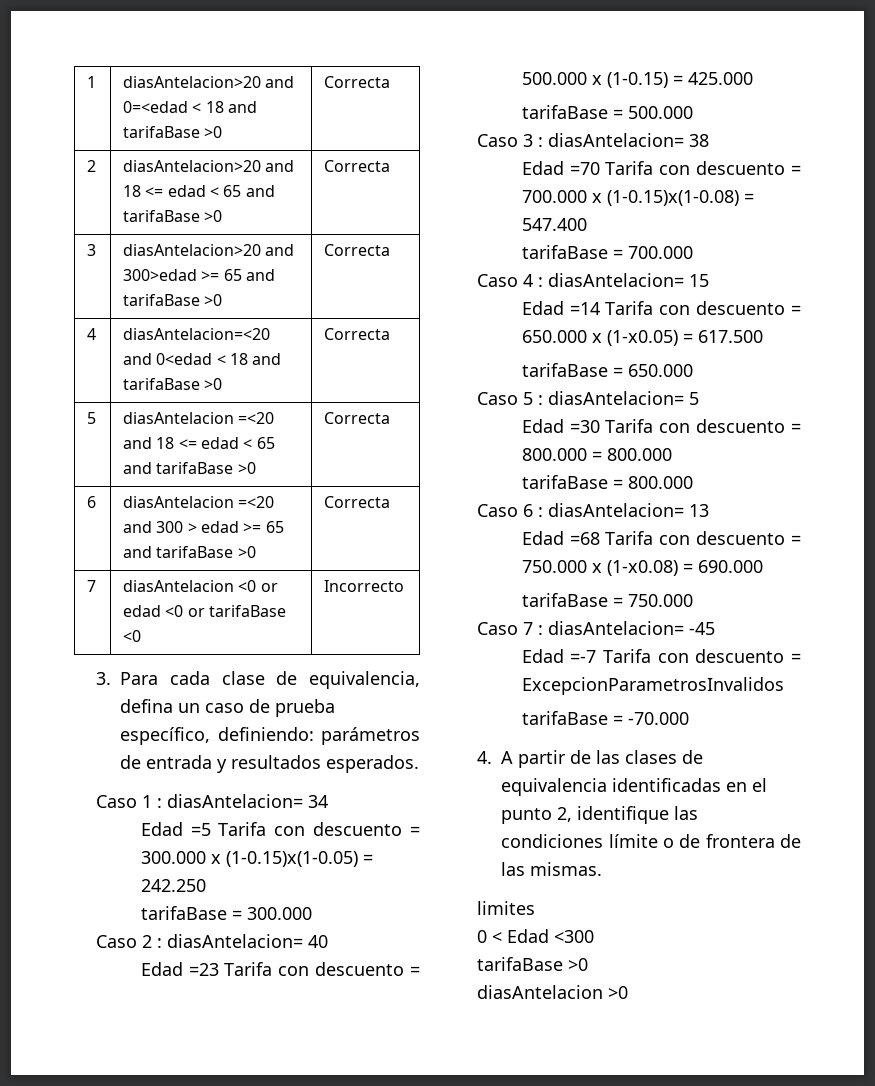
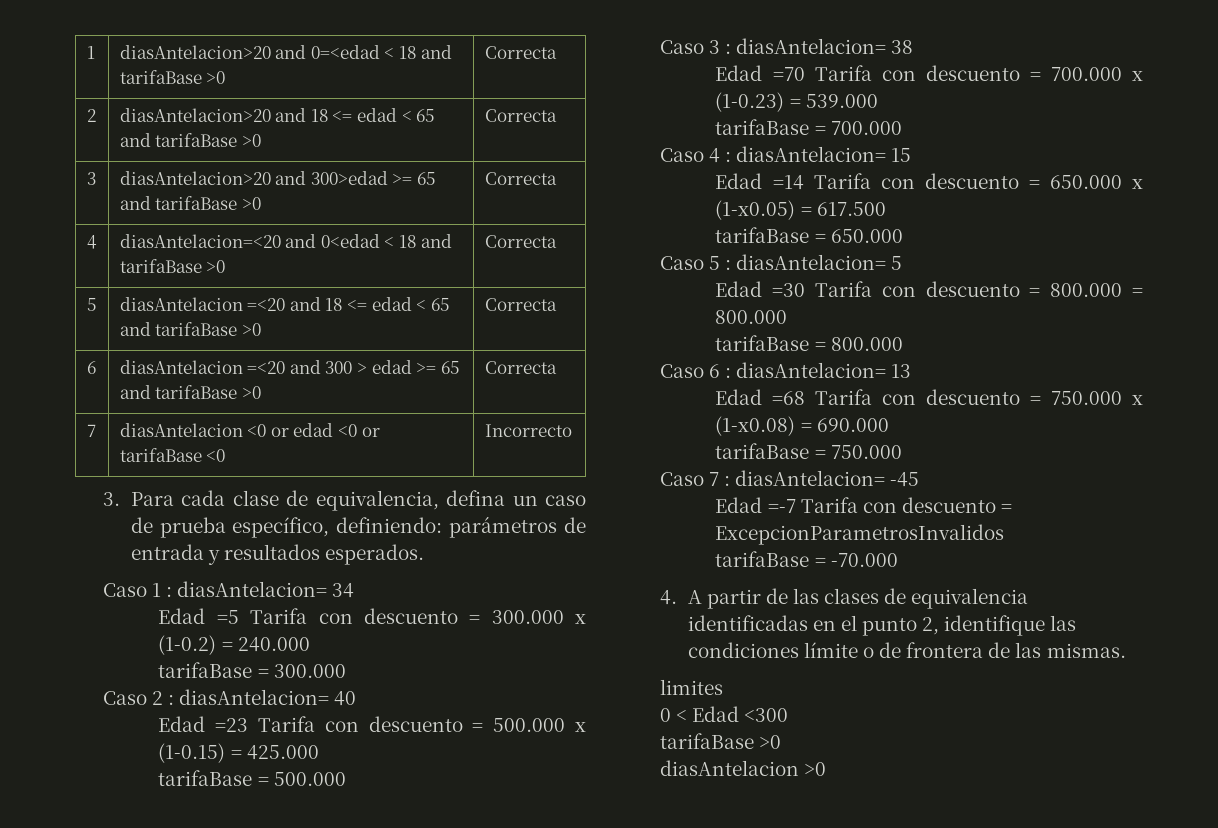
- Edad =5 Tarifa con descuento = 300.000 x (1-0.15)x(1-0.05) = 242.250
+ Edad =5 Tarifa con descuento = 300.000 x (1-0.2) = 240.000
- Edad =70 Tarifa con descuento = 700.000 x (1-0.15)x(1-0.08) = 547.400
+ Edad =70 Tarifa con descuento = 700.000 x (1-0.23) = 539.000

